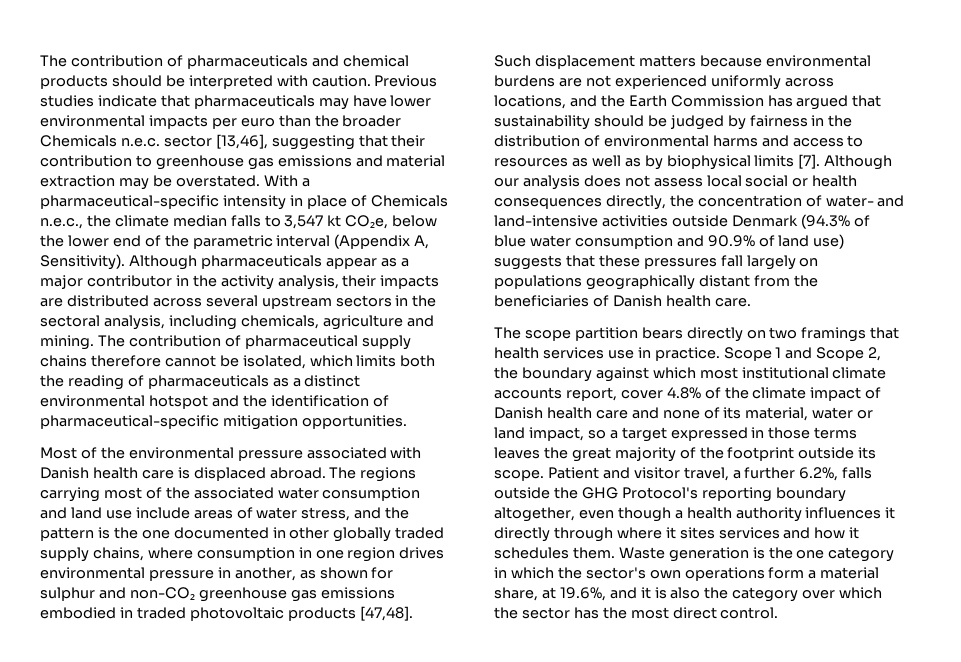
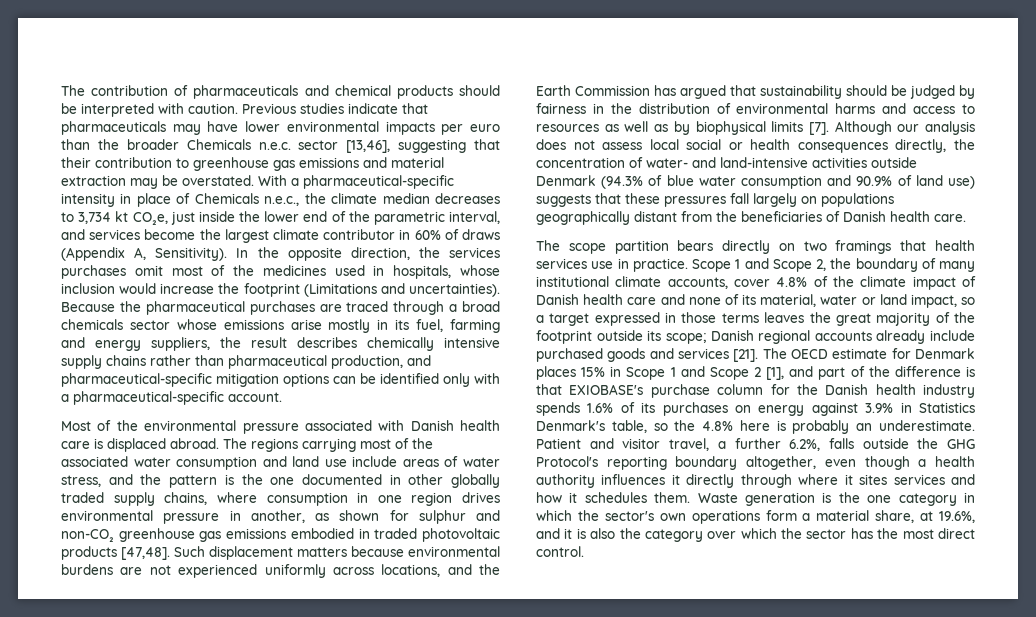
- With a pharmaceutical-specific intensity in place of Chemicals n.e.c., the climate median falls to 3,547 kt CO₂e, below the lower end of the parametric interval (Appendix A, Sensitivity). Although pharmaceuticals appear as a major contributor in the activity analysis, their impacts are distributed across several upstream sectors in the sectoral analysis, including chemicals, agriculture and mining. The contribution of pharmaceutical supply chains therefore cannot be isolated, which limits both the reading of pharmaceuticals as a distinct environmental hotspot and the identification of pharmaceutical-specific mitigation opportunities.
+ With a pharmaceutical-specific intensity in place of Chemicals n.e.c., the climate median decreases to 3,734 kt CO₂e, just inside the lower end of the parametric interval, and services become the largest climate contributor in 60% of draws (Appendix A, Sensitivity). In the opposite direction, the services purchases omit most of the medicines used in hospitals, whose inclusion would increase the footprint (Limitations and uncertainties). Because the pharmaceutical purchases are traced through a broad chemicals sector whose emissions arise mostly in its fuel, farming and energy suppliers, the result describes chemically intensive supply chains rather than pharmaceutical production, and pharmaceutical-specific mitigation options can be identified only with a pharmaceutical-specific account.
- Scope 1 and Scope 2, the boundary against which most institutional climate accounts report, cover 4.8% of the climate impact of Danish health care and none of its material, water or land impact, so a target expressed in those terms leaves the great majority of the footprint outside its scope.
+ Scope 1 and Scope 2, the boundary of many institutional climate accounts, cover 4.8% of the climate impact of Danish health care and none of its material, water or land impact, so a target expressed in those terms leaves the great majority of the footprint outside its scope; Danish regional accounts already include purchased goods and services [21]. The OECD estimate for Denmark places 15% in Scope 1 and Scope 2 [1], and part of the difference is that EXIOBASE's purchase column for the Danish health industry spends 1.6% of its purchases on energy against 3.9% in Statistics Denmark's table, so the 4.8% here is probably an underestimate.

